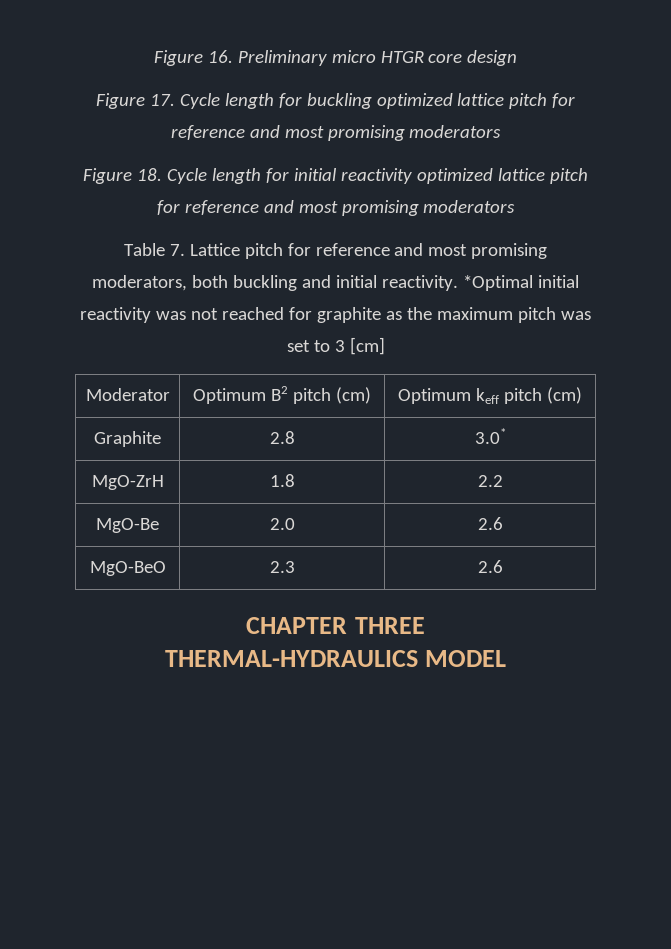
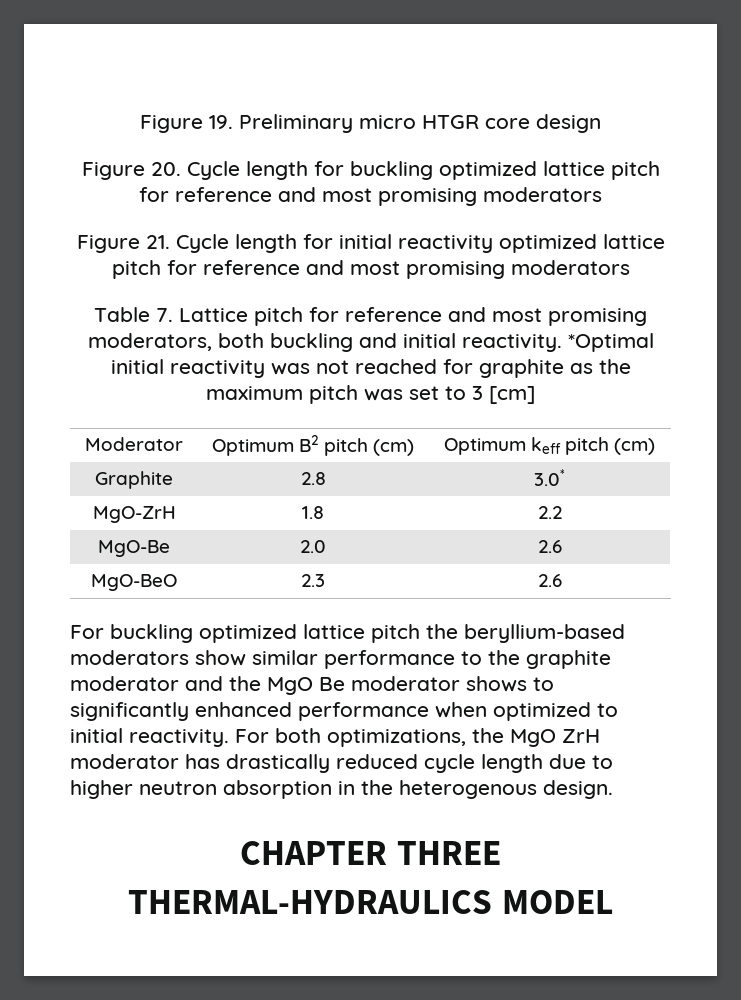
- Figure 16. Preliminary micro HTGR core design
+ Figure 19. Preliminary micro HTGR core design
- Figure 17. Cycle length for buckling optimized lattice pitch for reference and most promising moderators
+ Figure 20. Cycle length for buckling optimized lattice pitch for reference and most promising moderators
- Figure 18. Cycle length for initial reactivity optimized lattice pitch for reference and most promising moderators
+ Figure 21. Cycle length for initial reactivity optimized lattice pitch for reference and most promising moderators
+ For buckling optimized lattice pitch the beryllium-based moderators show similar performance to the graphite moderator and the MgO Be moderator shows to significantly enhanced performance when optimized to initial reactivity. For both optimizations, the MgO ZrH moderator has drastically reduced cycle length due to higher neutron absorption in the heterogenous design.

